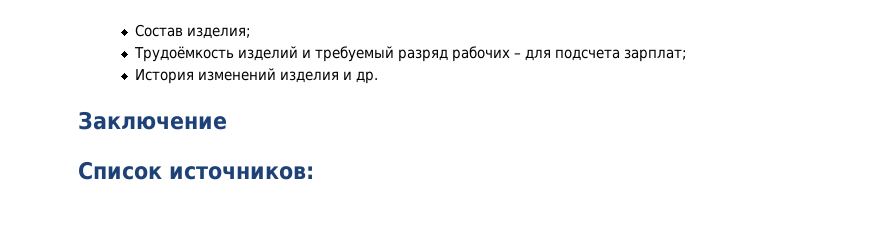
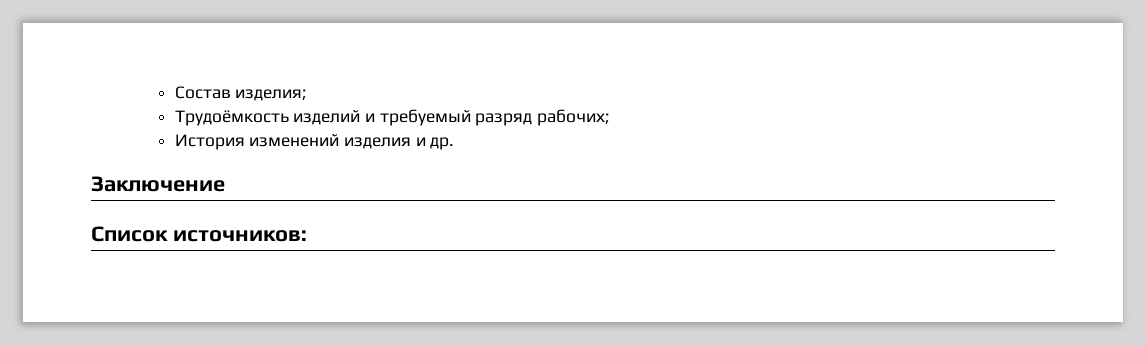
- Трудоёмкость изделий и требуемый разряд рабочих – для подсчета зарплат;
+ Трудоёмкость изделий и требуемый разряд рабочих;

